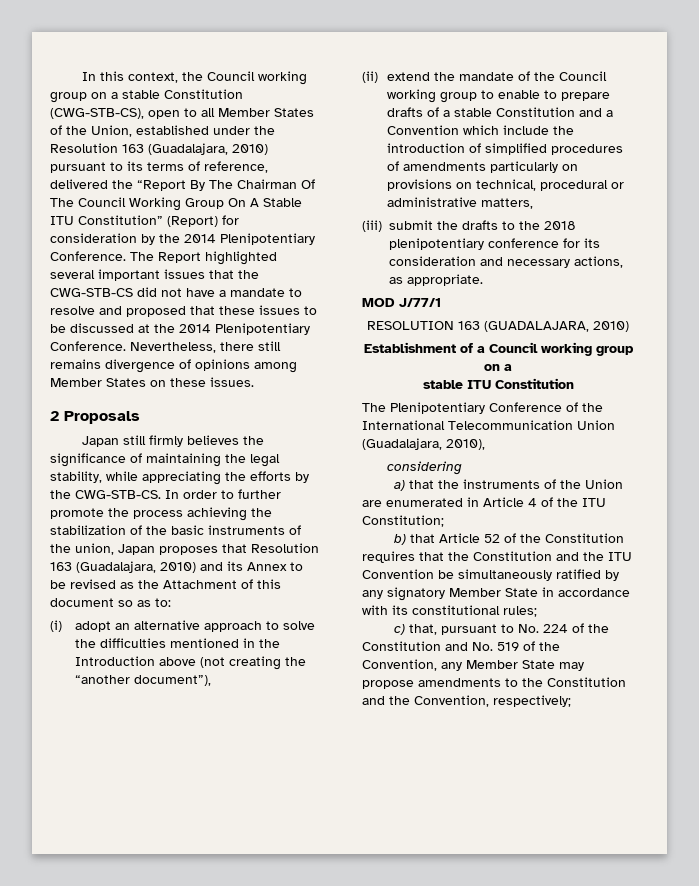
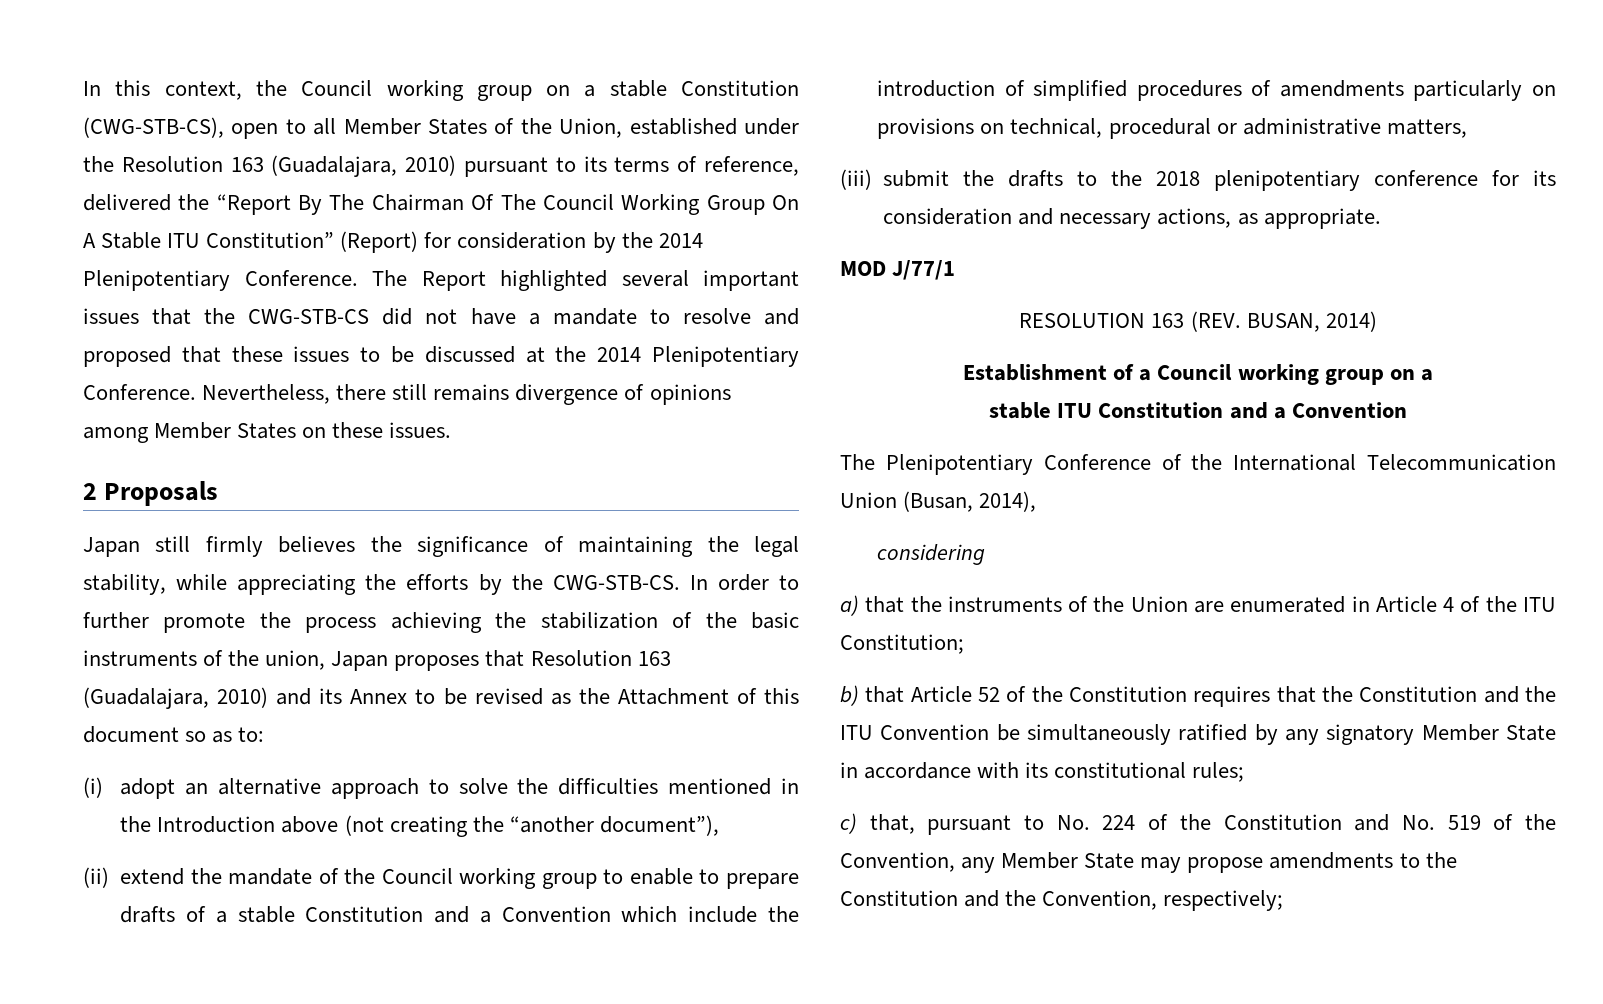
- RESOLUTION 163 (GUADALAJARA, 2010)
+ RESOLUTION 163 (REV. BUSAN, 2014)
- stable ITU Constitution
+ stable ITU Constitution and a Convention
- The Plenipotentiary Conference of the International Telecommunication Union (Guadalajara, 2010),
+ The Plenipotentiary Conference of the International Telecommunication Union (Busan, 2014),

